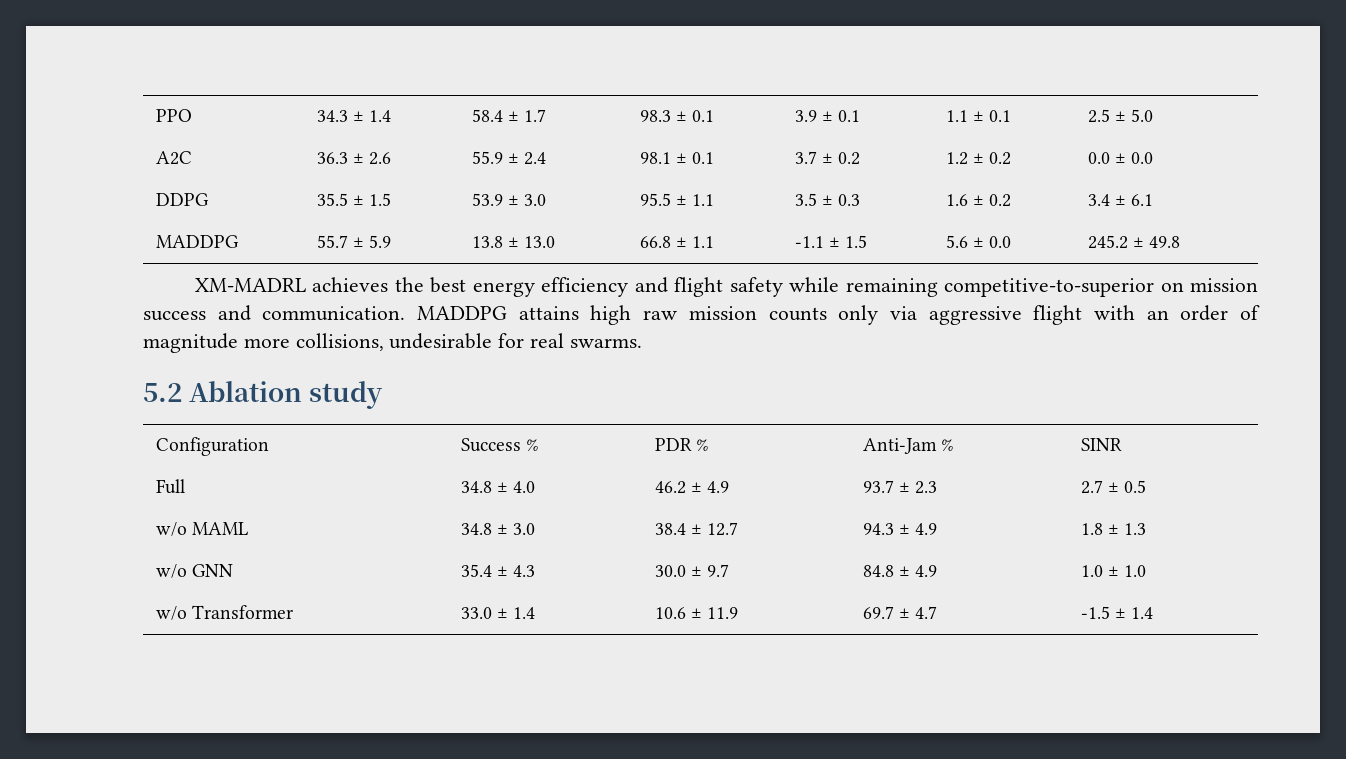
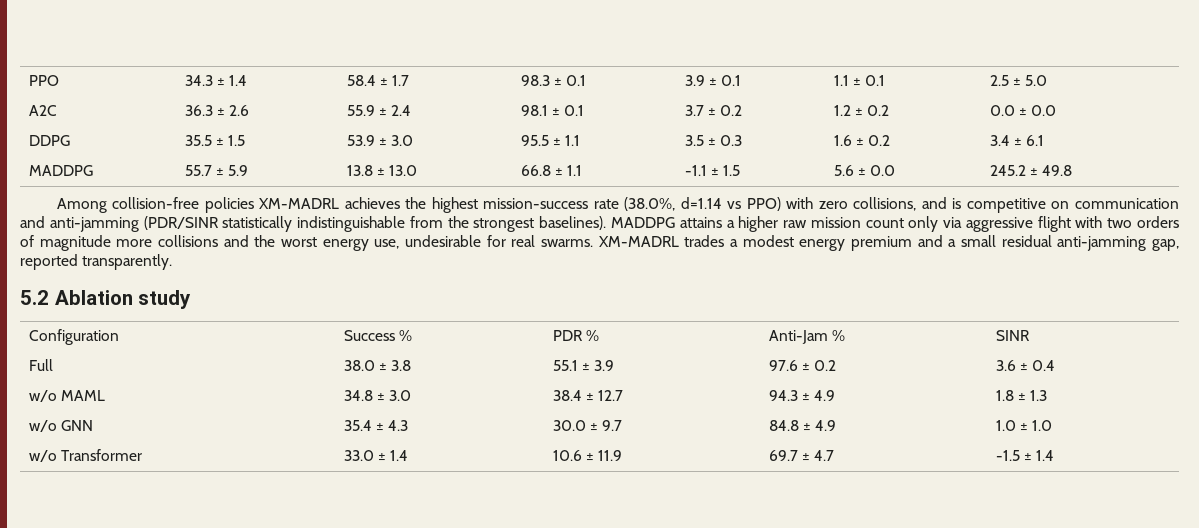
- XM-MADRL achieves the best energy efficiency and flight safety while remaining competitive-to-superior on mission success and communication. MADDPG attains high raw mission counts only via aggressive flight with an order of magnitude more collisions, undesirable for real swarms.
+ Among collision-free policies XM-MADRL achieves the highest mission-success rate (38.0%, d=1.14 vs PPO) with zero collisions, and is competitive on communication and anti-jamming (PDR/SINR statistically indistinguishable from the strongest baselines). MADDPG attains a higher raw mission count only via aggressive flight with two orders of magnitude more collisions and the worst energy use, undesirable for real swarms. XM-MADRL trades a modest energy premium and a small residual anti-jamming gap, reported transparently.
- Full | 34.8 ± 4.0 | 46.2 ± 4.9 | 93.7 ± 2.3 | 2.7 ± 0.5
+ Full | 38.0 ± 3.8 | 55.1 ± 3.9 | 97.6 ± 0.2 | 3.6 ± 0.4

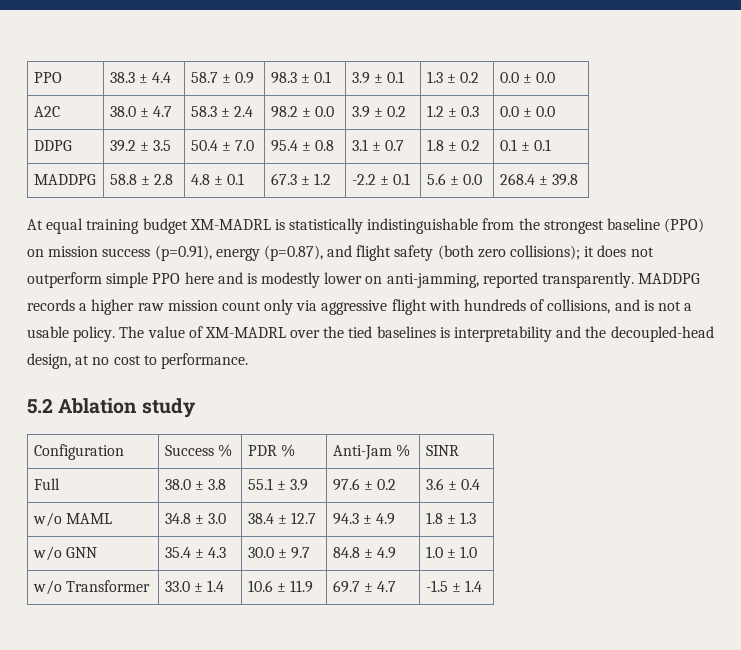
- PPO | 34.3 ± 1.4 | 58.4 ± 1.7 | 98.3 ± 0.1 | 3.9 ± 0.1 | 1.1 ± 0.1 | 2.5 ± 5.0
- A2C | 36.3 ± 2.6 | 55.9 ± 2.4 | 98.1 ± 0.1 | 3.7 ± 0.2 | 1.2 ± 0.2 | 0.0 ± 0.0
+ PPO | 38.3 ± 4.4 | 58.7 ± 0.9 | 98.3 ± 0.1 | 3.9 ± 0.1 | 1.3 ± 0.2 | 0.0 ± 0.0
- DDPG | 35.5 ± 1.5 | 53.9 ± 3.0 | 95.5 ± 1.1 | 3.5 ± 0.3 | 1.6 ± 0.2 | 3.4 ± 6.1
- MADDPG | 55.7 ± 5.9 | 13.8 ± 13.0 | 66.8 ± 1.1 | -1.1 ± 1.5 | 5.6 ± 0.0 | 245.2 ± 49.8
- Among collision-free policies XM-MADRL achieves the highest mission-success rate (38.0%, d=1.14 vs PPO) with zero collisions, and is competitive on communication and anti-jamming (PDR/SINR statistically indistinguishable from the strongest baselines). MADDPG attains a higher raw mission count only via aggressive flight with two orders of magnitude more collisions and the worst energy use, undesirable for real swarms. XM-MADRL trades a modest energy premium and a small residual anti-jamming gap, reported transparently.
+ A2C | 38.0 ± 4.7 | 58.3 ± 2.4 | 98.2 ± 0.0 | 3.9 ± 0.2 | 1.2 ± 0.3 | 0.0 ± 0.0
+ DDPG | 39.2 ± 3.5 | 50.4 ± 7.0 | 95.4 ± 0.8 | 3.1 ± 0.7 | 1.8 ± 0.2 | 0.1 ± 0.1
+ MADDPG | 58.8 ± 2.8 | 4.8 ± 0.1 | 67.3 ± 1.2 | -2.2 ± 0.1 | 5.6 ± 0.0 | 268.4 ± 39.8
+ At equal training budget XM-MADRL is statistically indistinguishable from the strongest baseline (PPO) on mission success (p=0.91), energy (p=0.87), and flight safety (both zero collisions); it does not outperform simple PPO here and is modestly lower on anti-jamming, reported transparently. MADDPG records a higher raw mission count only via aggressive flight with hundreds of collisions, and is not a usable policy. The value of XM-MADRL over the tied baselines is interpretability and the decoupled-head design, at no cost to performance.

